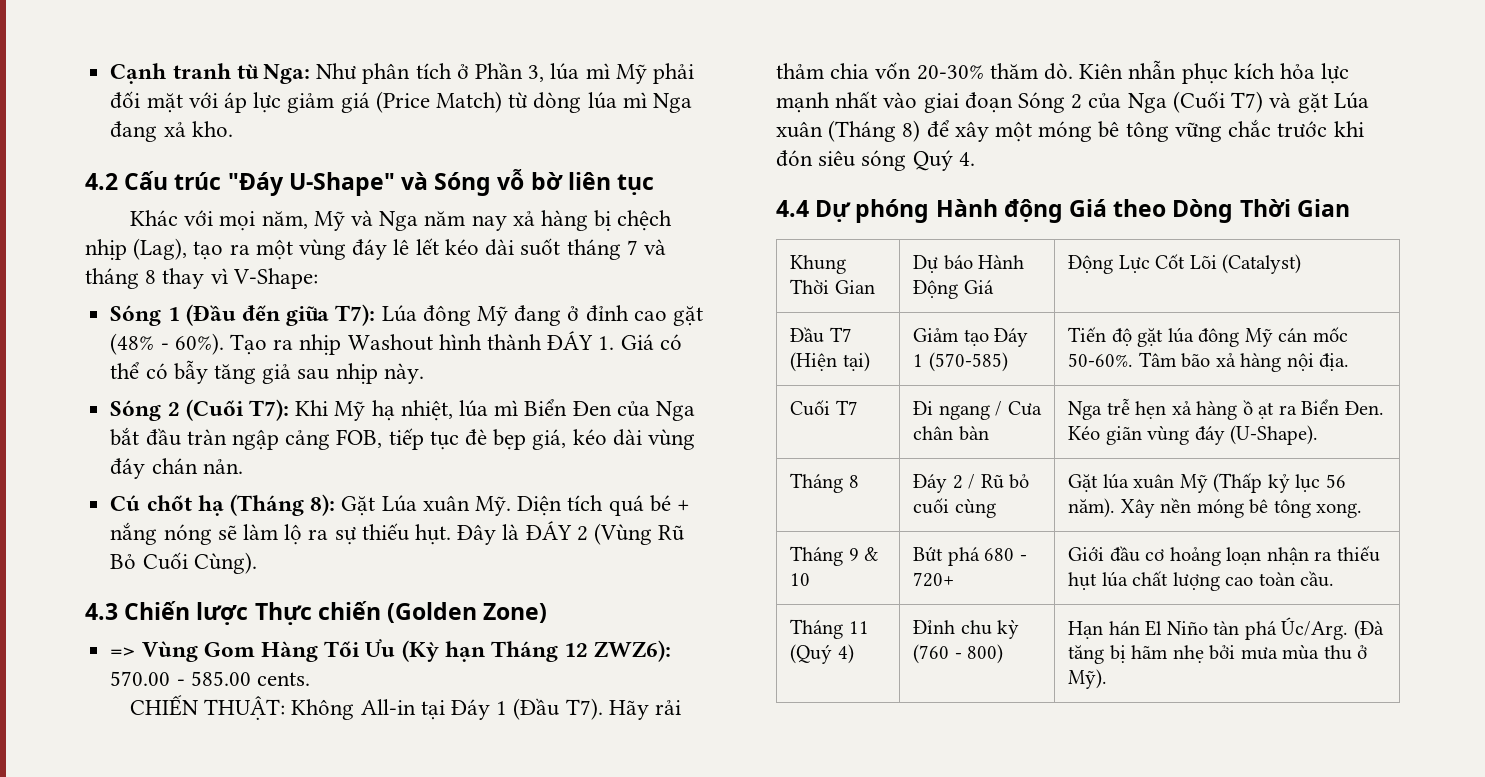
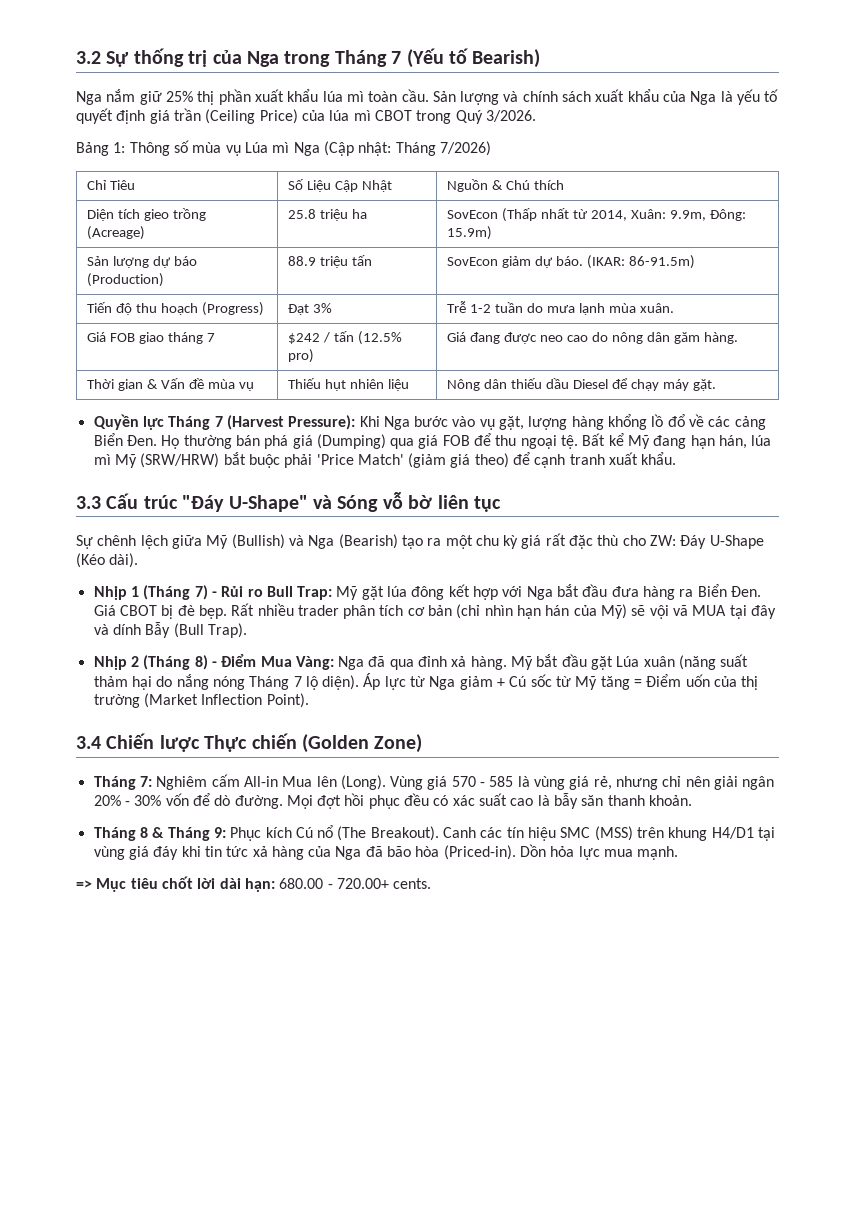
- Cạnh tranh từ Nga: Như phân tích ở Phần 3, lúa mì Mỹ phải đối mặt với áp lực giảm giá (Price Match) từ dòng lúa mì Nga đang xả kho.
- 4.2 Cấu trúc "Đáy U-Shape" và Sóng vỗ bờ liên tục
+ 3.2 Sự thống trị của Nga trong Tháng 7 (Yếu tố Bearish)
+ Nga nắm giữ 25% thị phần xuất khẩu lúa mì toàn cầu. Sản lượng và chính sách xuất khẩu của Nga là yếu tố quyết định giá trần (Ceiling Price) của lúa mì CBOT trong Quý 3/2026.
+ Bảng 1: Thông số mùa vụ Lúa mì Nga (Cập nhật: Tháng 7/2026)
+ Chỉ Tiêu | Số Liệu Cập Nhật | Nguồn & Chú thích
+ Diện tích gieo trồng (Acreage) | 25.8 triệu ha | SovEcon (Thấp nhất từ 2014, Xuân: 9.9m, Đông: 15.9m)
+ Sản lượng dự báo (Production) | 88.9 triệu tấn | SovEcon giảm dự báo. (IKAR: 86-91.5m)
+ Tiến độ thu hoạch (Progress) | Đạt 3% | Trễ 1-2 tuần do mưa lạnh mùa xuân.
+ Giá FOB giao tháng 7 | $242 / tấn (12.5% pro) | Giá đang được neo cao do nông dân găm hàng.
+ Thời gian & Vấn đề mùa vụ | Thiếu hụt nhiên liệu | Nông dân thiếu dầu Diesel để chạy máy gặt.
+ Quyền lực Tháng 7 (Harvest Pressure): Khi Nga bước vào vụ gặt, lượng hàng khổng lồ đổ về các cảng Biển Đen. Họ thường bán phá giá (Dumping) qua giá FOB để thu ngoại tệ. Bất kể Mỹ đang hạn hán, lúa mì Mỹ (SRW/HRW) bắt buộc phải 'Price Match' (giảm giá theo) để cạnh tranh xuất khẩu.
+ 3.3 Cấu trúc "Đáy U-Shape" và Sóng vỗ bờ liên tục
- Khác với mọi năm, Mỹ và Nga năm nay xả hàng bị chệch nhịp (Lag), tạo ra một vùng đáy lê lết kéo dài suốt tháng 7 và tháng 8 thay vì V-Shape:
- Sóng 1 (Đầu đến giữa T7): Lúa đông Mỹ đang ở đỉnh cao gặt (48% - 60%). Tạo ra nhịp Washout hình thành ĐÁY 1. Giá có thể có bẫy tăng giả sau nhịp này.
- Sóng 2 (Cuối T7): Khi Mỹ hạ nhiệt, lúa mì Biển Đen của Nga bắt đầu tràn ngập cảng FOB, tiếp tục đè bẹp giá, kéo dài vùng đáy chán nản.
- Cú chốt hạ (Tháng 8): Gặt Lúa xuân Mỹ. Diện tích quá bé + nắng nóng sẽ làm lộ ra sự thiếu hụt. Đây là ĐÁY 2 (Vùng Rũ Bỏ Cuối Cùng).
- 4.3 Chiến lược Thực chiến (Golden Zone)
+ Sự chênh lệch giữa Mỹ (Bullish) và Nga (Bearish) tạo ra một chu kỳ giá rất đặc thù cho ZW: Đáy U-Shape (Kéo dài).
+ Nhịp 1 (Tháng 7) - Rủi ro Bull Trap: Mỹ gặt lúa đông kết hợp với Nga bắt đầu đưa hàng ra Biển Đen. Giá CBOT bị đè bẹp. Rất nhiều trader phân tích cơ bản (chỉ nhìn hạn hán của Mỹ) sẽ vội vã MUA tại đây và dính Bẫy (Bull Trap).
+ Nhịp 2 (Tháng 8) - Điểm Mua Vàng: Nga đã qua đỉnh xả hàng. Mỹ bắt đầu gặt Lúa xuân (năng suất thảm hại do nắng nóng Tháng 7 lộ diện). Áp lực từ Nga giảm + Cú sốc từ Mỹ tăng = Điểm uốn của thị trường (Market Inflection Point).
+ 3.4 Chiến lược Thực chiến (Golden Zone)
- => Vùng Gom Hàng Tối Ưu (Kỳ hạn Tháng 12 ZWZ6): 570.00 - 585.00 cents.
- CHIẾN THUẬT: Không All-in tại Đáy 1 (Đầu T7). Hãy rải thảm chia vốn 20-30% thăm dò. Kiên nhẫn phục kích hỏa lực mạnh nhất vào giai đoạn Sóng 2 của Nga (Cuối T7) và gặt Lúa xuân (Tháng 8) để xây một móng bê tông vững chắc trước khi đón siêu sóng Quý 4.
- 4.4 Dự phóng Hành động Giá theo Dòng Thời Gian
- Khung Thời Gian | Dự báo Hành Động Giá | Động Lực Cốt Lõi (Catalyst)
- Đầu T7 (Hiện tại) | Giảm tạo Đáy 1 (570-585) | Tiến độ gặt lúa đông Mỹ cán mốc 50-60%. Tâm bão xả hàng nội địa.
- Cuối T7 | Đi ngang / Cưa chân bàn | Nga trễ hẹn xả hàng ồ ạt ra Biển Đen. Kéo giãn vùng đáy (U-Shape).
- Tháng 8 | Đáy 2 / Rũ bỏ cuối cùng | Gặt lúa xuân Mỹ (Thấp kỷ lục 56 năm). Xây nền móng bê tông xong.
- Tháng 9 & 10 | Bứt phá 680 - 720+ | Giới đầu cơ hoảng loạn nhận ra thiếu hụt lúa chất lượng cao toàn cầu.
- Tháng 11 (Quý 4) | Đỉnh chu kỳ (760 - 800) | Hạn hán El Niño tàn phá Úc/Arg. (Đà tăng bị hãm nhẹ bởi mưa mùa thu ở Mỹ).
+ Tháng 7: Nghiêm cấm All-in Mua lên (Long). Vùng giá 570 - 585 là vùng giá rẻ, nhưng chỉ nên giải ngân 20% - 30% vốn để dò đường. Mọi đợt hồi phục đều có xác suất cao là bẫy săn thanh khoản.
+ Tháng 8 & Tháng 9: Phục kích Cú nổ (The Breakout). Canh các tín hiệu SMC (MSS) trên khung H4/D1 tại vùng giá đáy khi tin tức xả hàng của Nga đã bão hòa (Priced-in). Dồn hỏa lực mua mạnh.
+ => Mục tiêu chốt lời dài hạn: 680.00 - 720.00+ cents.

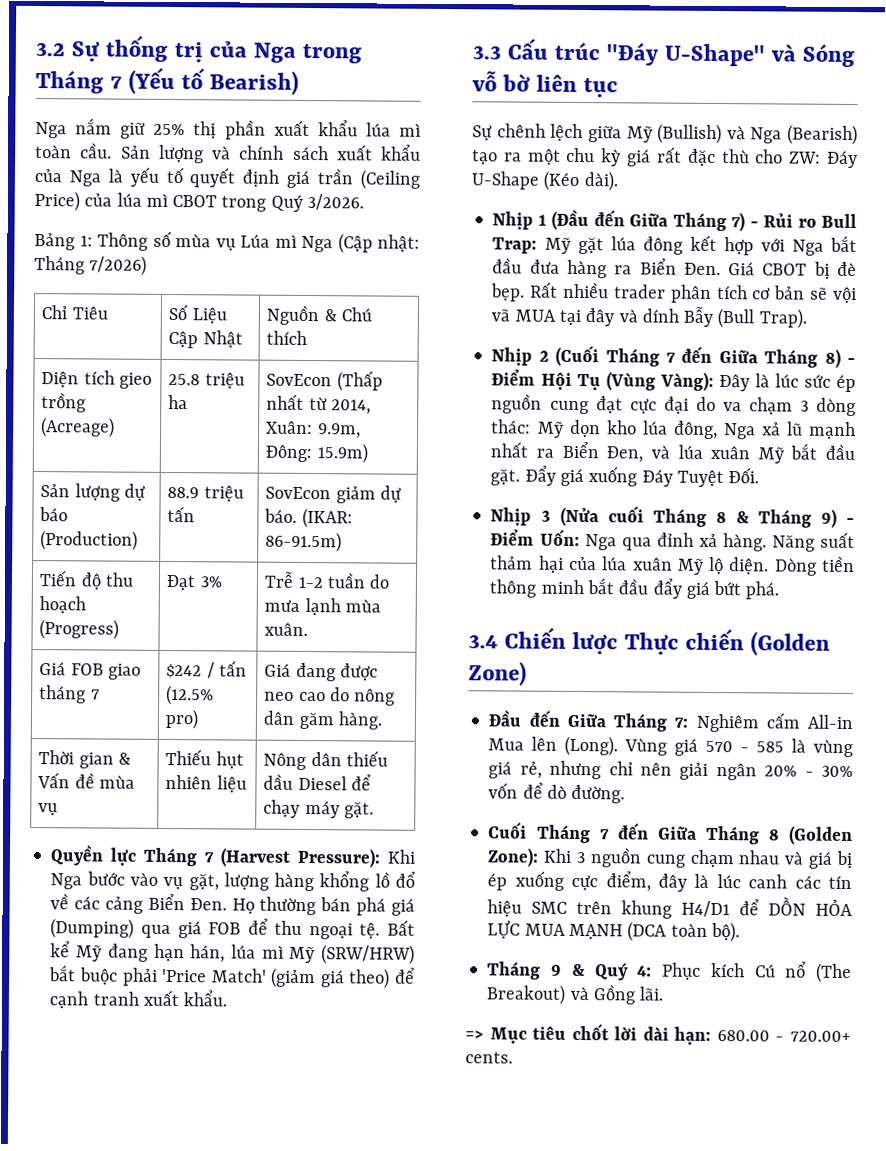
- Nhịp 1 (Tháng 7) - Rủi ro Bull Trap: Mỹ gặt lúa đông kết hợp với Nga bắt đầu đưa hàng ra Biển Đen. Giá CBOT bị đè bẹp.
+ Nhịp 1 (Đầu đến Giữa Tháng 7) - Rủi ro Bull Trap: Mỹ gặt lúa đông kết hợp với Nga bắt đầu đưa hàng ra Biển Đen. Giá CBOT bị đè bẹp.
- Rất nhiều trader phân tích cơ bản (chỉ nhìn hạn hán của Mỹ) sẽ vội vã MUA tại đây và dính Bẫy (Bull Trap).
+ Rất nhiều trader phân tích cơ bản sẽ vội vã MUA tại đây và dính Bẫy (Bull Trap).
- Nhịp 2 (Tháng 8) - Điểm Mua Vàng: Nga đã qua đỉnh xả hàng. Mỹ bắt đầu gặt Lúa xuân (năng suất thảm hại do nắng nóng Tháng 7 lộ diện). Áp lực từ Nga giảm + Cú sốc từ Mỹ tăng = Điểm uốn của thị trường (Market Inflection Point).
+ Nhịp 2 (Cuối Tháng 7 đến Giữa Tháng 8) - Điểm Hội Tụ (Vùng Vàng): Đây là lúc sức ép nguồn cung đạt cực đại do va chạm 3 dòng thác: Mỹ dọn kho lúa đông, Nga xả lũ mạnh nhất ra Biển Đen, và lúa xuân Mỹ bắt đầu gặt. Đẩy giá xuống Đáy Tuyệt Đối.
+ Nhịp 3 (Nửa cuối Tháng 8 & Tháng 9) - Điểm Uốn: Nga qua đỉnh xả hàng. Năng suất thảm hại của lúa xuân Mỹ lộ diện. Dòng tiền thông minh bắt đầu đẩy giá bứt phá.
- Tháng 7: Nghiêm cấm All-in Mua lên (Long).
+ Đầu đến Giữa Tháng 7: Nghiêm cấm All-in Mua lên (Long).
- Vùng giá 570 - 585 là vùng giá rẻ, nhưng chỉ nên giải ngân 20% - 30% vốn để dò đường. Mọi đợt hồi phục đều có xác suất cao là bẫy săn thanh khoản.
- Tháng 8 & Tháng 9: Phục kích Cú nổ (The Breakout). Canh các tín hiệu SMC (MSS) trên khung H4/D1 tại vùng giá đáy khi tin tức xả hàng của Nga đã bão hòa (Priced-in). Dồn hỏa lực mua mạnh.
+ Vùng giá 570 - 585 là vùng giá rẻ, nhưng chỉ nên giải ngân 20% - 30% vốn để dò đường.
+ Cuối Tháng 7 đến Giữa Tháng 8 (Golden Zone): Khi 3 nguồn cung chạm nhau và giá bị ép xuống cực điểm, đây là lúc canh các tín hiệu SMC trên khung H4/D1 để DỒN HỎA LỰC MUA MẠNH (DCA toàn bộ).
+ Tháng 9 & Quý 4: Phục kích Cú nổ (The Breakout) và Gồng lãi.

